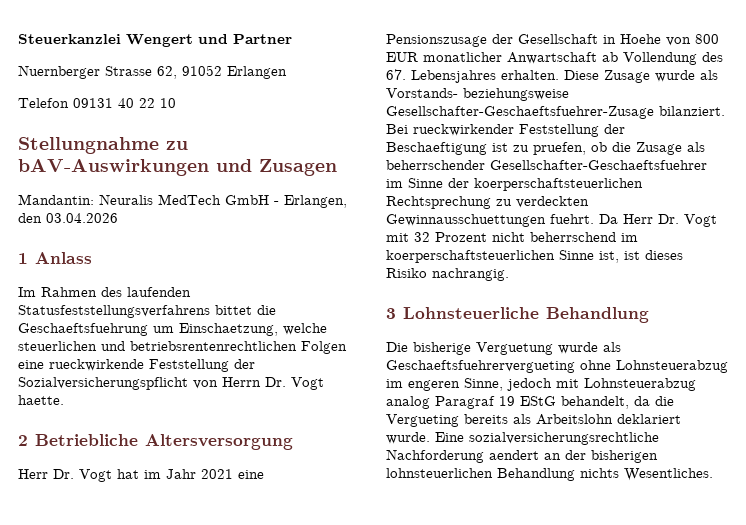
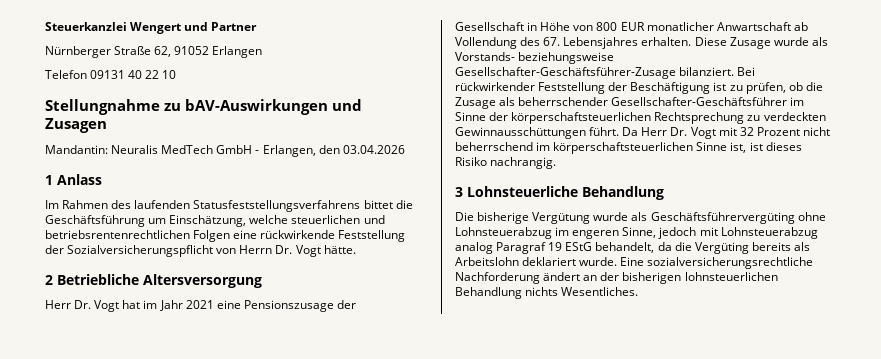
- Nuernberger Strasse 62, 91052 Erlangen
+ Nürnberger Straße 62, 91052 Erlangen
- Im Rahmen des laufenden Statusfeststellungsverfahrens bittet die Geschaeftsfuehrung um Einschaetzung, welche steuerlichen und betriebsrentenrechtlichen Folgen eine rueckwirkende Feststellung der Sozialversicherungspflicht von Herrn Dr. Vogt haette.
+ Im Rahmen des laufenden Statusfeststellungsverfahrens bittet die Geschäftsführung um Einschätzung, welche steuerlichen und betriebsrentenrechtlichen Folgen eine rückwirkende Feststellung der Sozialversicherungspflicht von Herrn Dr. Vogt hätte.
- Herr Dr. Vogt hat im Jahr 2021 eine Pensionszusage der Gesellschaft in Hoehe von 800 EUR monatlicher Anwartschaft ab Vollendung des 67. Lebensjahres erhalten.
+ Herr Dr. Vogt hat im Jahr 2021 eine Pensionszusage der Gesellschaft in Höhe von 800 EUR monatlicher Anwartschaft ab Vollendung des 67. Lebensjahres erhalten.
- Diese Zusage wurde als Vorstands- beziehungsweise Gesellschafter-Geschaeftsfuehrer-Zusage bilanziert.
+ Diese Zusage wurde als Vorstands- beziehungsweise Gesellschafter-Geschäftsführer-Zusage bilanziert.
- Bei rueckwirkender Feststellung der Beschaeftigung ist zu pruefen, ob die Zusage als beherrschender Gesellschafter-Geschaeftsfuehrer im Sinne der koerperschaftsteuerlichen Rechtsprechung zu verdeckten Gewinnausschuettungen fuehrt.
+ Bei rückwirkender Feststellung der Beschäftigung ist zu prüfen, ob die Zusage als beherrschender Gesellschafter-Geschäftsführer im Sinne der körperschaftsteuerlichen Rechtsprechung zu verdeckten Gewinnausschüttungen führt.
- Da Herr Dr. Vogt mit 32 Prozent nicht beherrschend im koerperschaftsteuerlichen Sinne ist, ist dieses Risiko nachrangig.
+ Da Herr Dr. Vogt mit 32 Prozent nicht beherrschend im körperschaftsteuerlichen Sinne ist, ist dieses Risiko nachrangig.
- Die bisherige Verguetung wurde als Geschaeftsfuehrervergueting ohne Lohnsteuerabzug im engeren Sinne, jedoch mit Lohnsteuerabzug analog Paragraf 19 EStG behandelt, da die Vergueting bereits als Arbeitslohn deklariert wurde.
+ Die bisherige Vergütung wurde als Geschäftsführervergüting ohne Lohnsteuerabzug im engeren Sinne, jedoch mit Lohnsteuerabzug analog Paragraf 19 EStG behandelt, da die Vergüting bereits als Arbeitslohn deklariert wurde.
- Eine sozialversicherungsrechtliche Nachforderung aendert an der bisherigen lohnsteuerlichen Behandlung nichts Wesentliches.
+ Eine sozialversicherungsrechtliche Nachforderung ändert an der bisherigen lohnsteuerlichen Behandlung nichts Wesentliches.

